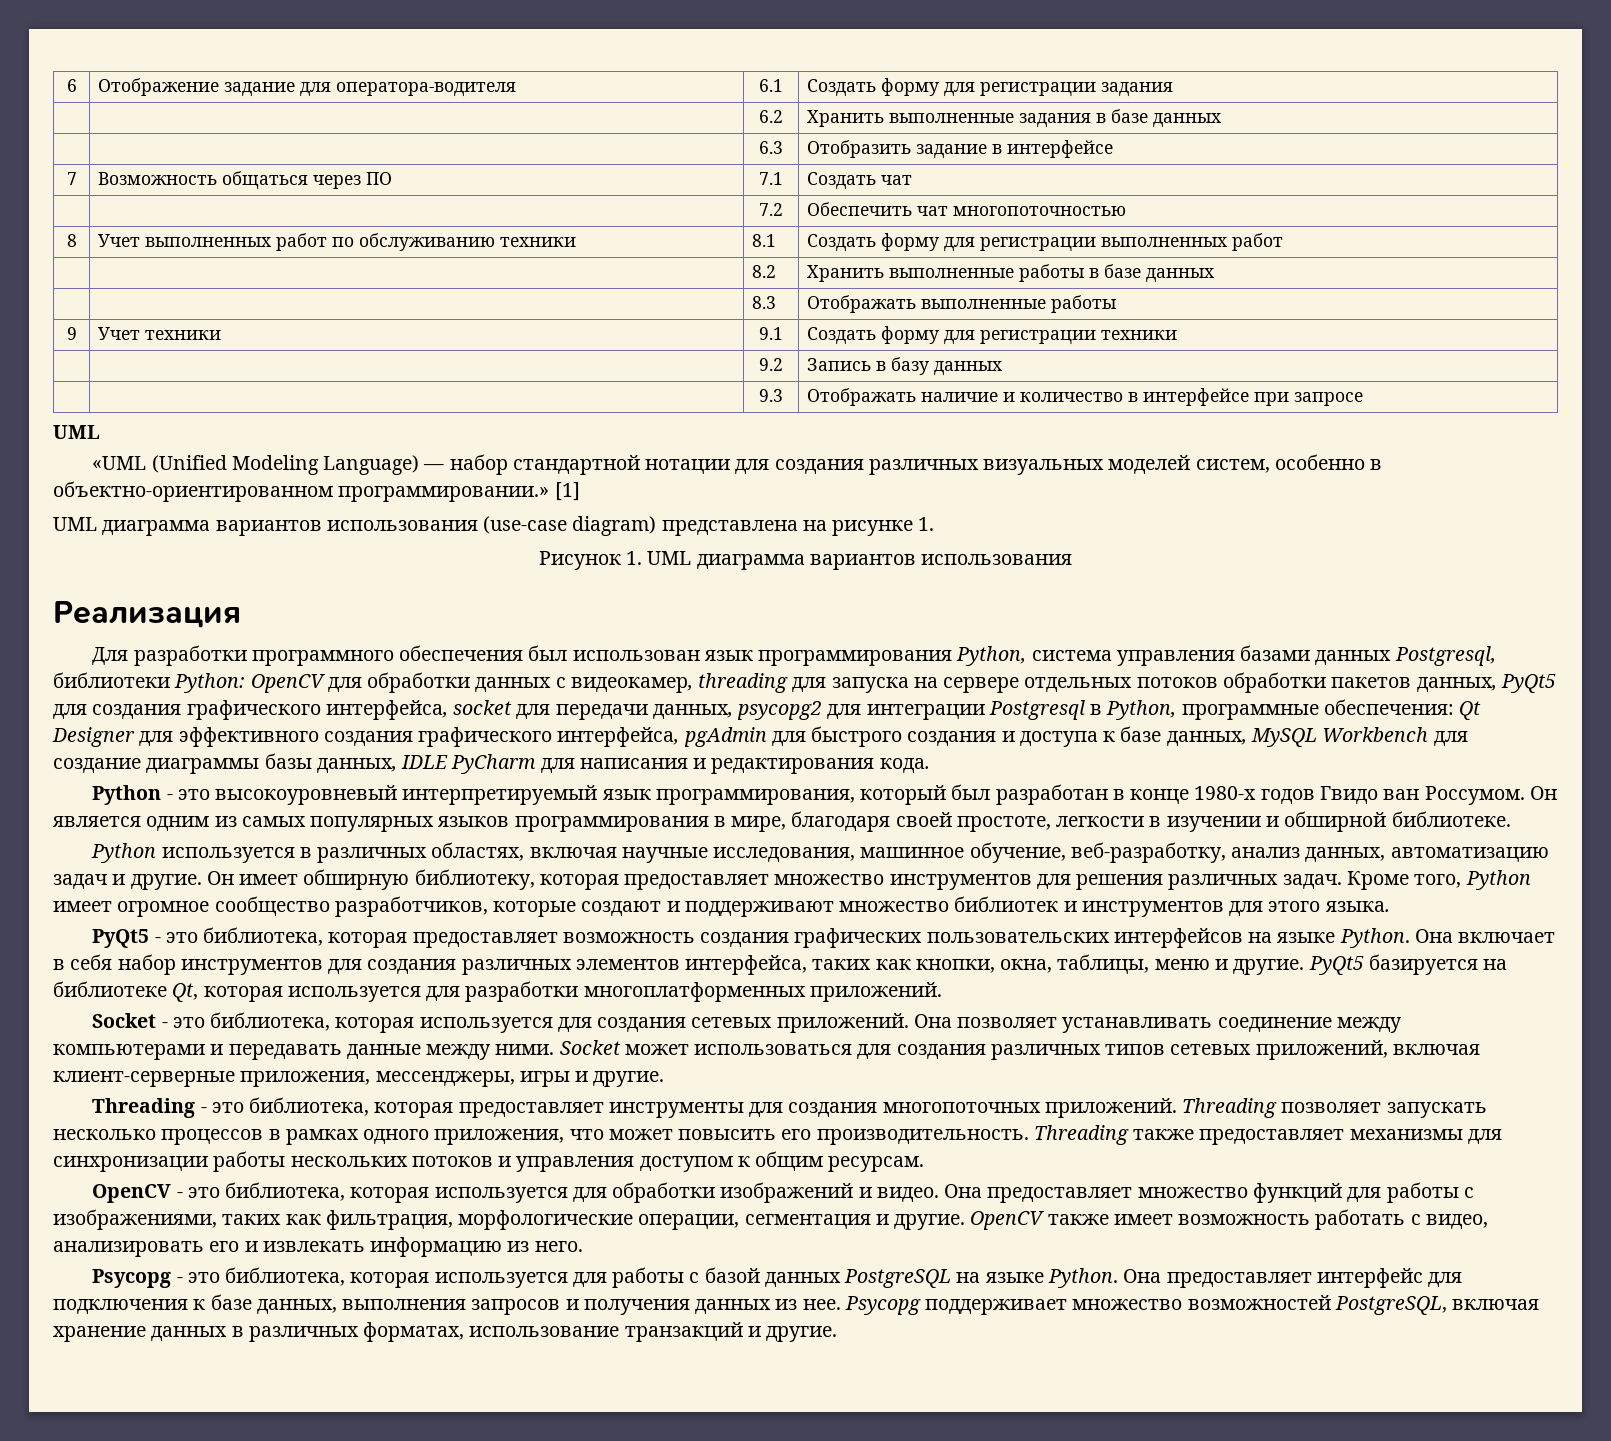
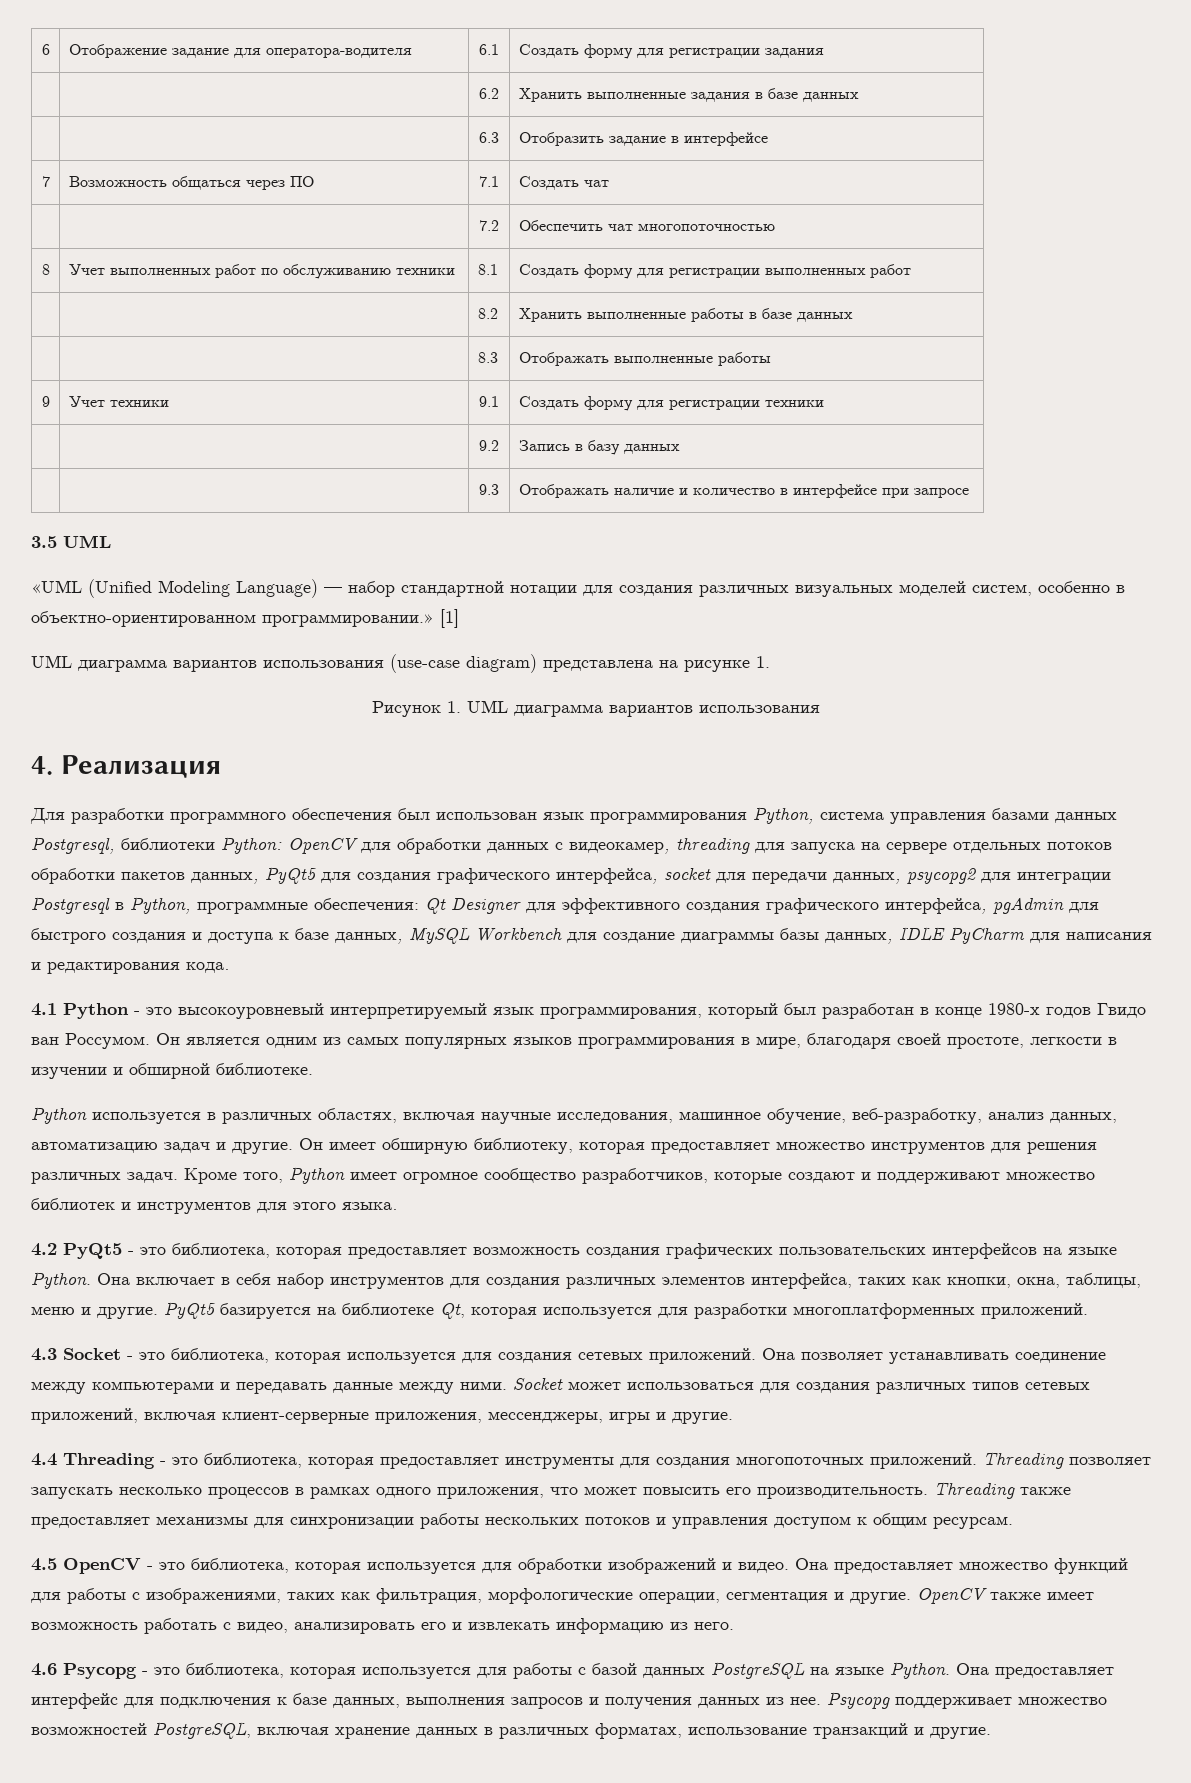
  | | 9.3 | Отображать наличие и количество в интерфейсе при запросе
- UML
+ 3.5 UML
- Реализация
+ 4. Реализация
- Python - это высокоуровневый интерпретируемый язык программирования, который был разработан в конце 1980-х годов Гвидо ван Россумом.
+ 4.1 Python - это высокоуровневый интерпретируемый язык программирования, который был разработан в конце 1980-х годов Гвидо ван Россумом.
- PyQt5 - это библиотека, которая предоставляет возможность создания графических пользовательских интерфейсов на языке Python.
+ 4.2 PyQt5 - это библиотека, которая предоставляет возможность создания графических пользовательских интерфейсов на языке Python.
- Socket - это библиотека, которая используется для создания сетевых приложений.
+ 4.3 Socket - это библиотека, которая используется для создания сетевых приложений.
- Threading - это библиотека, которая предоставляет инструменты для создания многопоточных приложений.
+ 4.4 Threading - это библиотека, которая предоставляет инструменты для создания многопоточных приложений.
- OpenCV - это библиотека, которая используется для обработки изображений и видео.
+ 4.5 OpenCV - это библиотека, которая используется для обработки изображений и видео.
- Psycopg - это библиотека, которая используется для работы с базой данных PostgreSQL на языке Python.
+ 4.6 Psycopg - это библиотека, которая используется для работы с базой данных PostgreSQL на языке Python.

